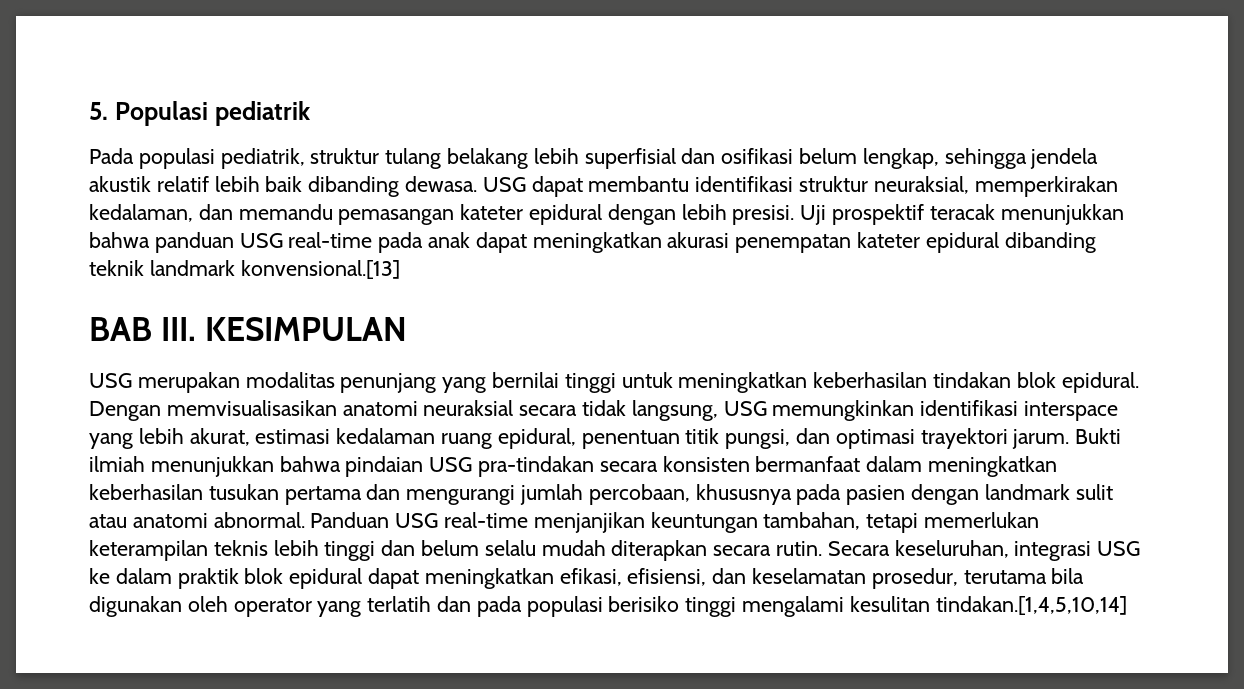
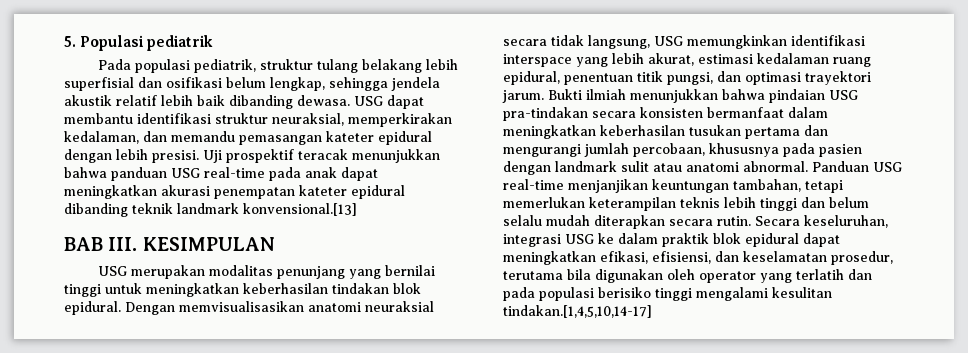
- Secara keseluruhan, integrasi USG ke dalam praktik blok epidural dapat meningkatkan efikasi, efisiensi, dan keselamatan prosedur, terutama bila digunakan oleh operator yang terlatih dan pada populasi berisiko tinggi mengalami kesulitan tindakan.[1,4,5,10,14]
+ Secara keseluruhan, integrasi USG ke dalam praktik blok epidural dapat meningkatkan efikasi, efisiensi, dan keselamatan prosedur, terutama bila digunakan oleh operator yang terlatih dan pada populasi berisiko tinggi mengalami kesulitan tindakan.[1,4,5,10,14-17]

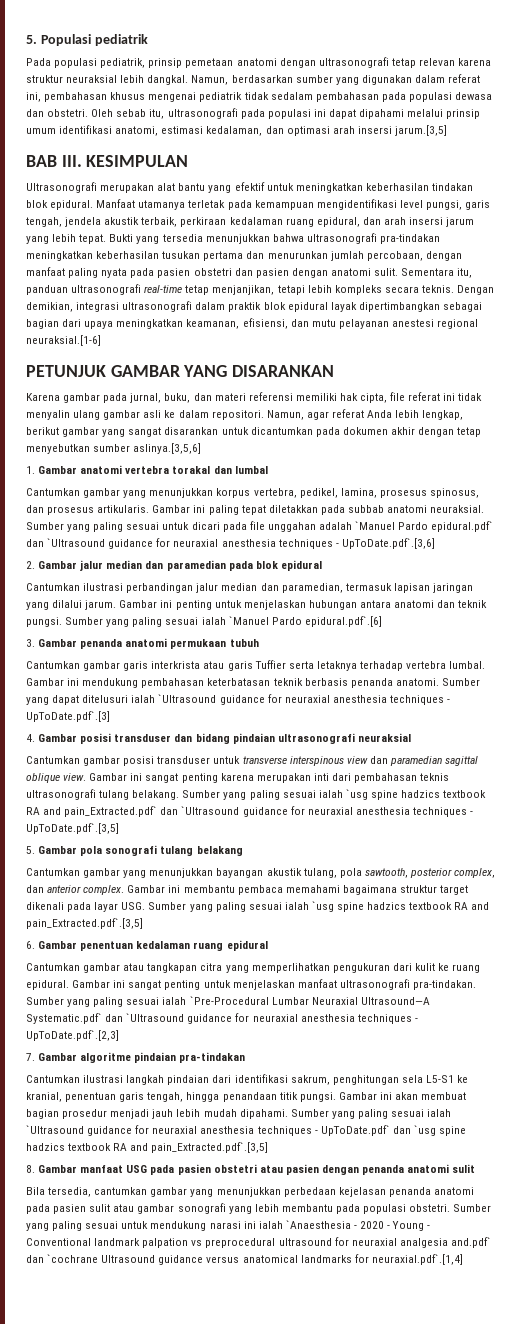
- Pada populasi pediatrik, struktur tulang belakang lebih superfisial dan osifikasi belum lengkap, sehingga jendela akustik relatif lebih baik dibanding dewasa. USG dapat membantu identifikasi struktur neuraksial, memperkirakan kedalaman, dan memandu pemasangan kateter epidural dengan lebih presisi. Uji prospektif teracak menunjukkan bahwa panduan USG real-time pada anak dapat meningkatkan akurasi penempatan kateter epidural dibanding teknik landmark konvensional.[13]
+ Pada populasi pediatrik, prinsip pemetaan anatomi dengan ultrasonografi tetap relevan karena struktur neuraksial lebih dangkal. Namun, berdasarkan sumber yang digunakan dalam referat ini, pembahasan khusus mengenai pediatrik tidak sedalam pembahasan pada populasi dewasa dan obstetri. Oleh sebab itu, ultrasonografi pada populasi ini dapat dipahami melalui prinsip umum identifikasi anatomi, estimasi kedalaman, dan optimasi arah insersi jarum.[3,5]
  BAB III. KESIMPULAN
- USG merupakan modalitas penunjang yang bernilai tinggi untuk meningkatkan keberhasilan tindakan blok epidural.
+ Ultrasonografi merupakan alat bantu yang efektif untuk meningkatkan keberhasilan tindakan blok epidural.
- Dengan memvisualisasikan anatomi neuraksial secara tidak langsung, USG memungkinkan identifikasi interspace yang lebih akurat, estimasi kedalaman ruang epidural, penentuan titik pungsi, dan optimasi trayektori jarum. Bukti ilmiah menunjukkan bahwa pindaian USG pra-tindakan secara konsisten bermanfaat dalam meningkatkan keberhasilan tusukan pertama dan mengurangi jumlah percobaan, khususnya pada pasien dengan landmark sulit atau anatomi abnormal. Panduan USG real-time menjanjikan keuntungan tambahan, tetapi memerlukan keterampilan teknis lebih tinggi dan belum selalu mudah diterapkan secara rutin. Secara keseluruhan, integrasi USG ke dalam praktik blok epidural dapat meningkatkan efikasi, efisiensi, dan keselamatan prosedur, terutama bila digunakan oleh operator yang terlatih dan pada populasi berisiko tinggi mengalami kesulitan tindakan.[1,4,5,10,14-17]
+ Manfaat utamanya terletak pada kemampuan mengidentifikasi level pungsi, garis tengah, jendela akustik terbaik, perkiraan kedalaman ruang epidural, dan arah insersi jarum yang lebih tepat. Bukti yang tersedia menunjukkan bahwa ultrasonografi pra-tindakan meningkatkan keberhasilan tusukan pertama dan menurunkan jumlah percobaan, dengan manfaat paling nyata pada pasien obstetri dan pasien dengan anatomi sulit. Sementara itu, panduan ultrasonografi real-time tetap menjanjikan, tetapi lebih kompleks secara teknis. Dengan demikian, integrasi ultrasonografi dalam praktik blok epidural layak dipertimbangkan sebagai bagian dari upaya meningkatkan keamanan, efisiensi, dan mutu pelayanan anestesi regional neuraksial.[1-6]
+ PETUNJUK GAMBAR YANG DISARANKAN
+ Karena gambar pada jurnal, buku, dan materi referensi memiliki hak cipta, file referat ini tidak menyalin ulang gambar asli ke dalam repositori. Namun, agar referat Anda lebih lengkap, berikut gambar yang sangat disarankan untuk dicantumkan pada dokumen akhir dengan tetap menyebutkan sumber aslinya.[3,5,6]
+ 1. Gambar anatomi vertebra torakal dan lumbal
+ Cantumkan gambar yang menunjukkan korpus vertebra, pedikel, lamina, prosesus spinosus, dan prosesus artikularis. Gambar ini paling tepat diletakkan pada subbab anatomi neuraksial. Sumber yang paling sesuai untuk dicari pada file unggahan adalah `Manuel Pardo epidural.pdf` dan `Ultrasound guidance for neuraxial anesthesia techniques - UpToDate.pdf`.[3,6]
+ 2. Gambar jalur median dan paramedian pada blok epidural
+ Cantumkan ilustrasi perbandingan jalur median dan paramedian, termasuk lapisan jaringan yang dilalui jarum. Gambar ini penting untuk menjelaskan hubungan antara anatomi dan teknik pungsi. Sumber yang paling sesuai ialah `Manuel Pardo epidural.pdf`.[6]
+ 3. Gambar penanda anatomi permukaan tubuh
+ Cantumkan gambar garis interkrista atau garis Tuffier serta letaknya terhadap vertebra lumbal. Gambar ini mendukung pembahasan keterbatasan teknik berbasis penanda anatomi. Sumber yang dapat ditelusuri ialah `Ultrasound guidance for neuraxial anesthesia techniques - UpToDate.pdf`.[3]
+ 4. Gambar posisi transduser dan bidang pindaian ultrasonografi neuraksial
+ Cantumkan gambar posisi transduser untuk transverse interspinous view dan paramedian sagittal oblique view. Gambar ini sangat penting karena merupakan inti dari pembahasan teknis ultrasonografi tulang belakang. Sumber yang paling sesuai ialah `usg spine hadzics textbook RA and pain_Extracted.pdf` dan `Ultrasound guidance for neuraxial anesthesia techniques - UpToDate.pdf`.[3,5]
+ 5. Gambar pola sonografi tulang belakang
+ Cantumkan gambar yang menunjukkan bayangan akustik tulang, pola sawtooth, posterior complex, dan anterior complex. Gambar ini membantu pembaca memahami bagaimana struktur target dikenali pada layar USG. Sumber yang paling sesuai ialah `usg spine hadzics textbook RA and pain_Extracted.pdf`.[3,5]
+ 6. Gambar penentuan kedalaman ruang epidural
+ Cantumkan gambar atau tangkapan citra yang memperlihatkan pengukuran dari kulit ke ruang epidural. Gambar ini sangat penting untuk menjelaskan manfaat ultrasonografi pra-tindakan. Sumber yang paling sesuai ialah `Pre-Procedural Lumbar Neuraxial Ultrasound—A Systematic.pdf` dan `Ultrasound guidance for neuraxial anesthesia techniques - UpToDate.pdf`.[2,3]
+ 7. Gambar algoritme pindaian pra-tindakan
+ Cantumkan ilustrasi langkah pindaian dari identifikasi sakrum, penghitungan sela L5-S1 ke kranial, penentuan garis tengah, hingga penandaan titik pungsi. Gambar ini akan membuat bagian prosedur menjadi jauh lebih mudah dipahami. Sumber yang paling sesuai ialah `Ultrasound guidance for neuraxial anesthesia techniques - UpToDate.pdf` dan `usg spine hadzics textbook RA and pain_Extracted.pdf`.[3,5]
+ 8. Gambar manfaat USG pada pasien obstetri atau pasien dengan penanda anatomi sulit
+ Bila tersedia, cantumkan gambar yang menunjukkan perbedaan kejelasan penanda anatomi pada pasien sulit atau gambar sonografi yang lebih membantu pada populasi obstetri. Sumber yang paling sesuai untuk mendukung narasi ini ialah `Anaesthesia - 2020 - Young - Conventional landmark palpation vs preprocedural ultrasound for neuraxial analgesia and.pdf` dan `cochrane Ultrasound guidance versus anatomical landmarks for neuraxial.pdf`.[1,4]

